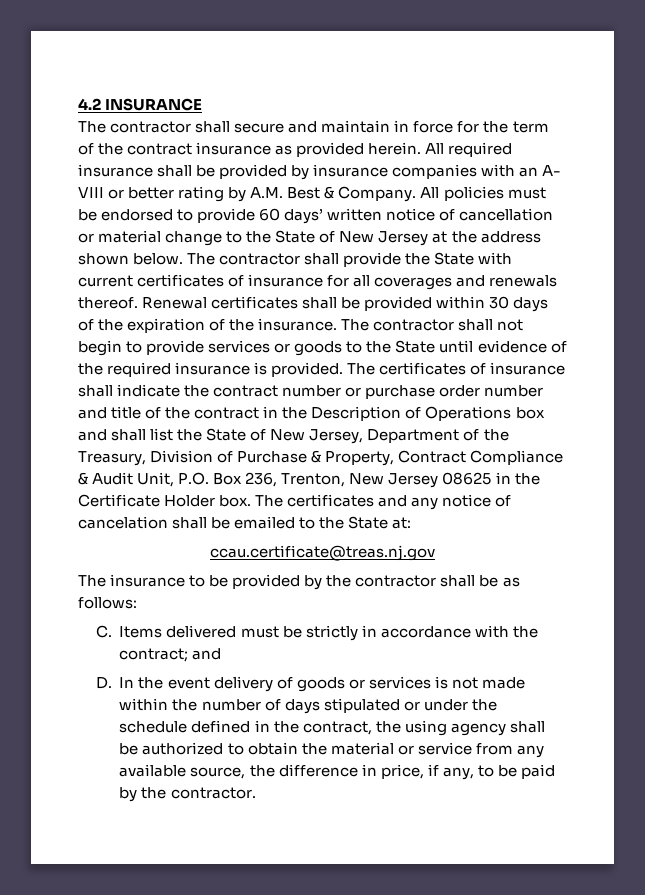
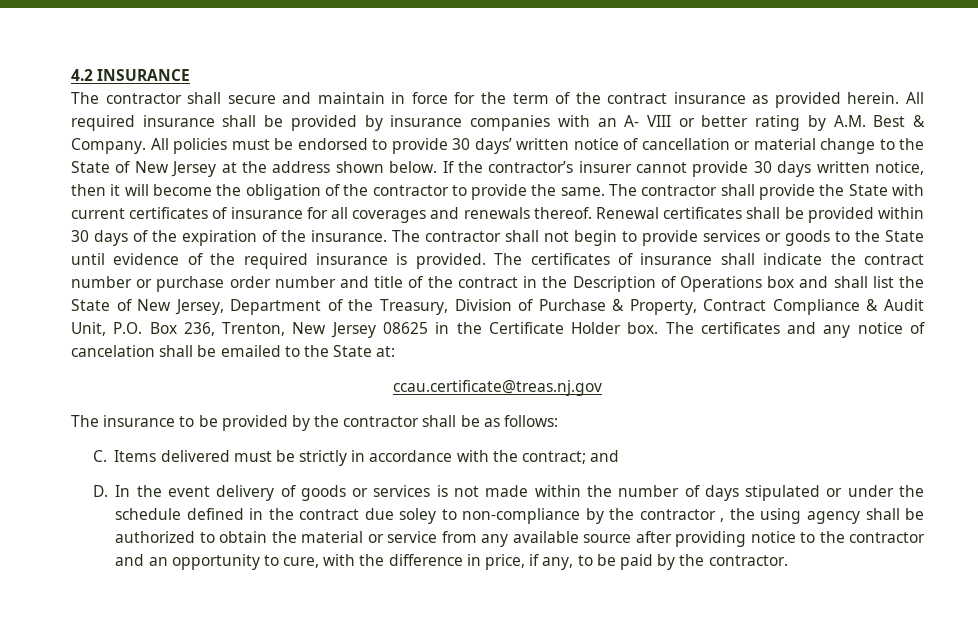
- All policies must be endorsed to provide 60 days’ written notice of cancellation or material change to the State of New Jersey at the address shown below.
+ All policies must be endorsed to provide 30 days’ written notice of cancellation or material change to the State of New Jersey at the address shown below.
+ If the contractor’s insurer cannot provide 30 days written notice, then it will become the obligation of the contractor to provide the same.
- D. In the event delivery of goods or services is not made within the number of days stipulated or under the schedule defined in the contract, the using agency shall be authorized to obtain the material or service from any available source, the difference in price, if any, to be paid by the contractor.
+ D. In the event delivery of goods or services is not made within the number of days stipulated or under the schedule defined in the contract due soley to non-compliance by the contractor , the using agency shall be authorized to obtain the material or service from any available source after providing notice to the contractor and an opportunity to cure, with the difference in price, if any, to be paid by the contractor.

